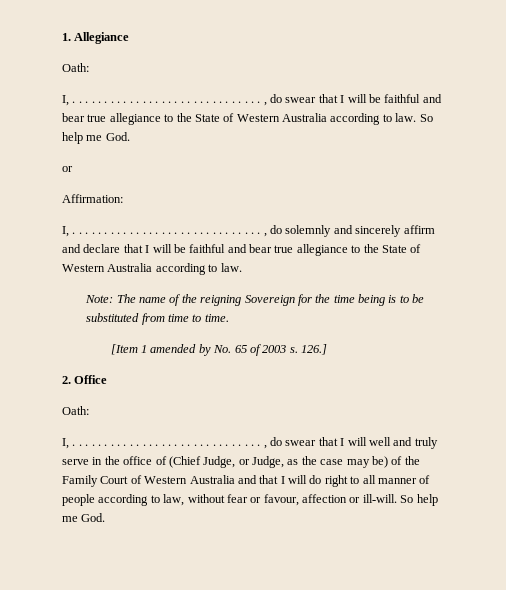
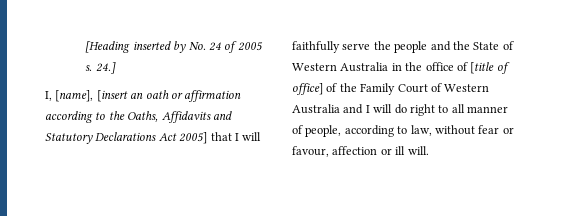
- 1. Allegiance
- Oath:
- I, . . . . . . . . . . . . . . . . . . . . . . . . . . . . . . , do swear that I will be faithful and bear true allegiance to the State of Western Australia according to law. So help me God.
- or
- Affirmation:
- I, . . . . . . . . . . . . . . . . . . . . . . . . . . . . . . , do solemnly and sincerely affirm and declare that I will be faithful and bear true allegiance to the State of Western Australia according to law.
- Note: The name of the reigning Sovereign for the time being is to be substituted from time to time.
- [Item 1 amended by No. 65 of 2003 s. 126.]
- 2. Office
- Oath:
- I, . . . . . . . . . . . . . . . . . . . . . . . . . . . . . . , do swear that I will well and truly serve in the office of (Chief Judge, or Judge, as the case may be) of the Family Court of Western Australia and that I will do right to all manner of people according to law, without fear or favour, affection or ill-will. So help me God.
+ [Heading inserted by No. 24 of 2005 s. 24.]
+ I, [name], [insert an oath or affirmation according to the Oaths, Affidavits and Statutory Declarations Act 2005] that I will faithfully serve the people and the State of Western Australia in the office of [title of office] of the Family Court of Western Australia and I will do right to all manner of people, according to law, without fear or favour, affection or ill will.

